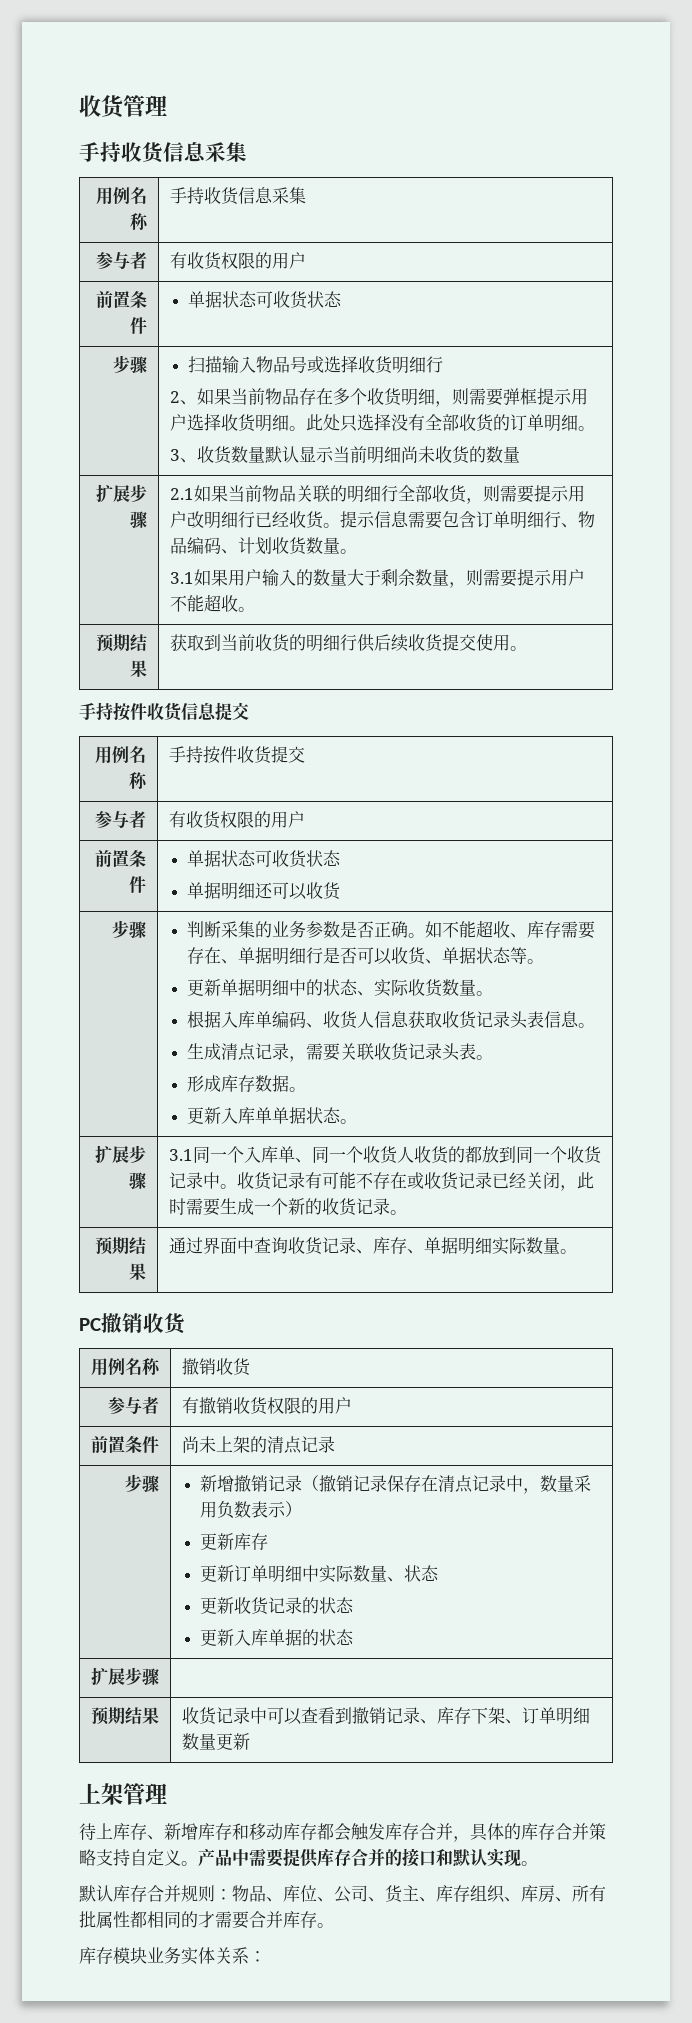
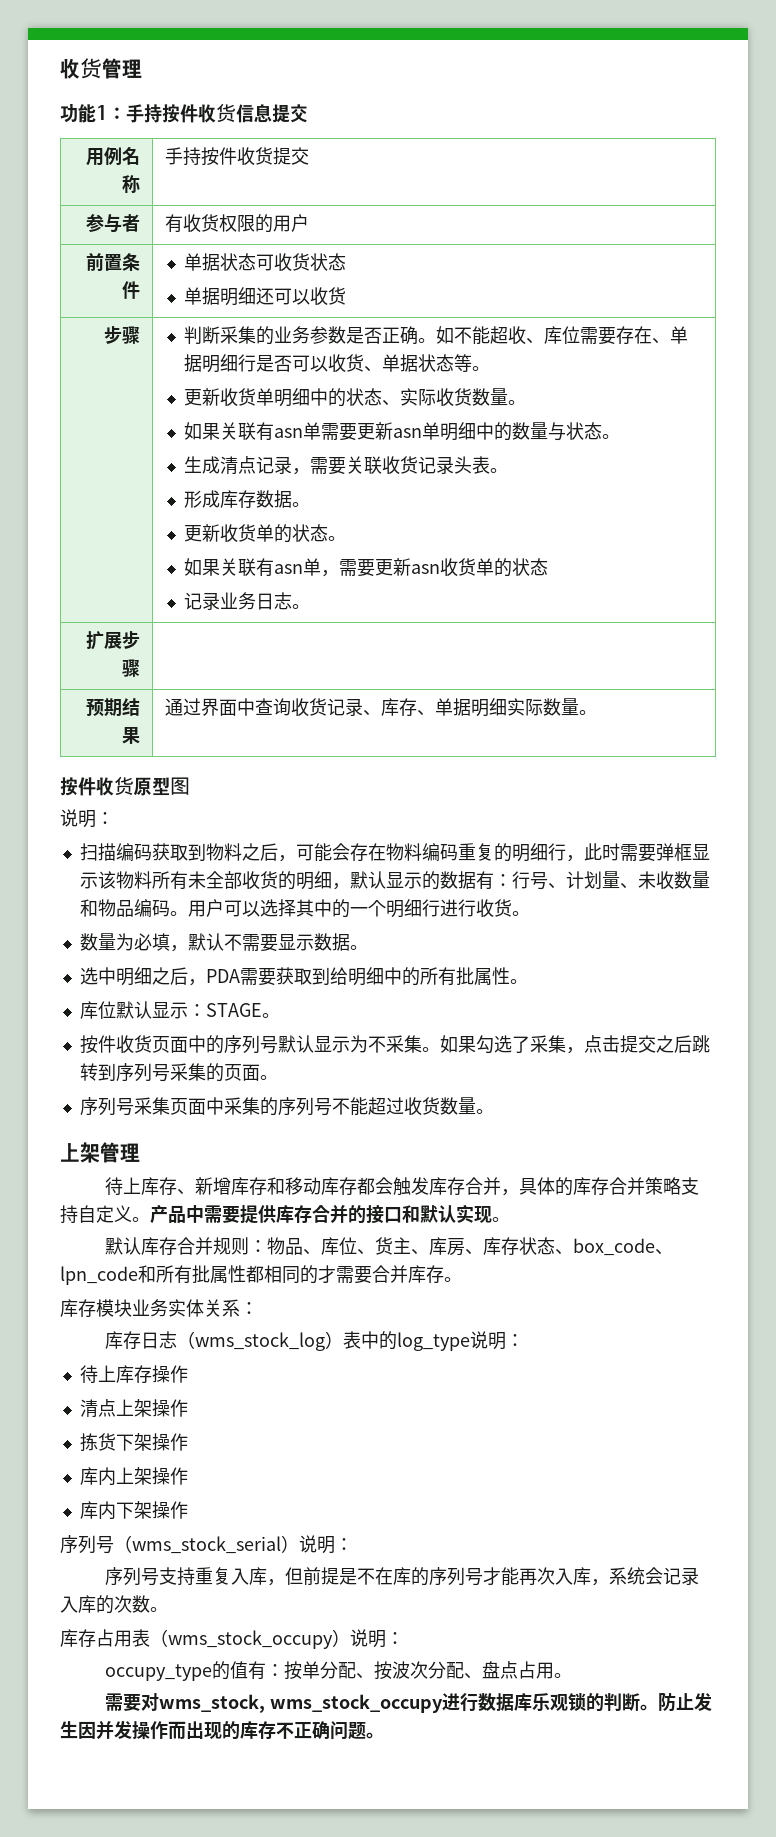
  收货管理
- 手持收货信息采集
- 用例名称 | 手持收货信息采集
- 参与者 | 有收货权限的用户
- 前置条件 | 单据状态可收货状态
- 步骤 | 扫描输入物品号或选择收货明细行
- 2、如果当前物品存在多个收货明细，则需要弹框提示用户选择收货明细。此处只选择没有全部收货的订单明细。
- 3、收货数量默认显示当前明细尚未收货的数量
- 扩展步骤 | 2.1如果当前物品关联的明细行全部收货，则需要提示用户改明细行已经收货。提示信息需要包含订单明细行、物品编码、计划收货数量。
- 3.1如果用户输入的数量大于剩余数量，则需要提示用户不能超收。
- 预期结果 | 获取到当前收货的明细行供后续收货提交使用。
- 手持按件收货信息提交
+ 功能1：手持按件收货信息提交
- 如不能超收、库存需要存在、单据明细行是否可以收货、单据状态等。
+ 如不能超收、库位需要存在、单据明细行是否可以收货、单据状态等。
- 更新单据明细中的状态、实际收货数量。
+ 更新收货单明细中的状态、实际收货数量。
- 根据入库单编码、收货人信息获取收货记录头表信息。
+ 如果关联有asn单需要更新asn单明细中的数量与状态。
- 更新入库单单据状态。
- 扩展步骤 | 3.1同一个入库单、同一个收货人收货的都放到同一个收货记录中。收货记录有可能不存在或收货记录已经关闭，此时需要生成一个新的收货记录。
+ 更新收货单的状态。
+ 如果关联有asn单，需要更新asn收货单的状态
+ 记录业务日志。
+ 扩展步骤 |
- PC撤销收货
- 用例名称 | 撤销收货
- 参与者 | 有撤销收货权限的用户
- 前置条件 | 尚未上架的清点记录
- 步骤 | 新增撤销记录（撤销记录保存在清点记录中，数量采用负数表示）
- 更新库存
- 更新订单明细中实际数量、状态
- 更新收货记录的状态
- 更新入库单据的状态
- 扩展步骤 |
- 预期结果 | 收货记录中可以查看到撤销记录、库存下架、订单明细数量更新
+ 按件收货原型图
+ 说明：
+ 扫描编码获取到物料之后，可能会存在物料编码重复的明细行，此时需要弹框显示该物料所有未全部收货的明细，默认显示的数据有：行号、计划量、未收数量和物品编码。用户可以选择其中的一个明细行进行收货。
+ 数量为必填，默认不需要显示数据。
+ 选中明细之后，PDA需要获取到给明细中的所有批属性。
+ 库位默认显示：STAGE。
+ 按件收货页面中的序列号默认显示为不采集。如果勾选了采集，点击提交之后跳转到序列号采集的页面。
+ 序列号采集页面中采集的序列号不能超过收货数量。
- 默认库存合并规则：物品、库位、公司、货主、库存组织、库房、所有批属性都相同的才需要合并库存。
+ 默认库存合并规则：物品、库位、货主、库房、库存状态、box_code、lpn_code和所有批属性都相同的才需要合并库存。
+ 库存日志（wms_stock_log）表中的log_type说明：
+ 待上库存操作
+ 清点上架操作
+ 拣货下架操作
+ 库内上架操作
+ 库内下架操作
+ 序列号（wms_stock_serial）说明：
+ 序列号支持重复入库，但前提是不在库的序列号才能再次入库，系统会记录入库的次数。
+ 库存占用表（wms_stock_occupy）说明：
+ occupy_type的值有：按单分配、按波次分配、盘点占用。
+ 需要对wms_stock, wms_stock_occupy进行数据库乐观锁的判断。防止发生因并发操作而出现的库存不正确问题。

